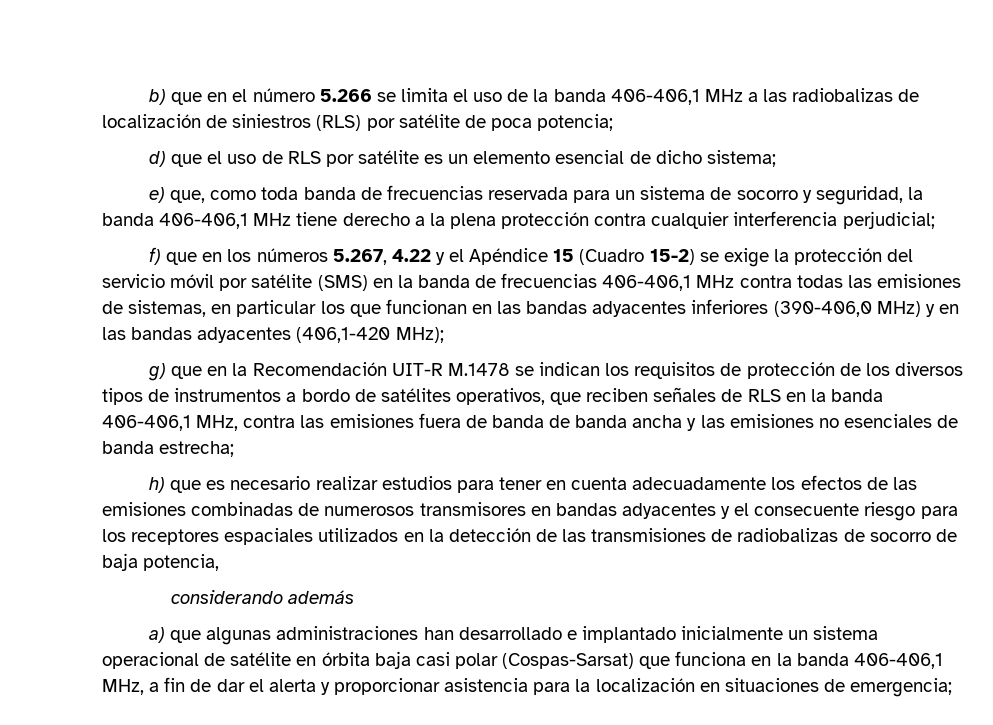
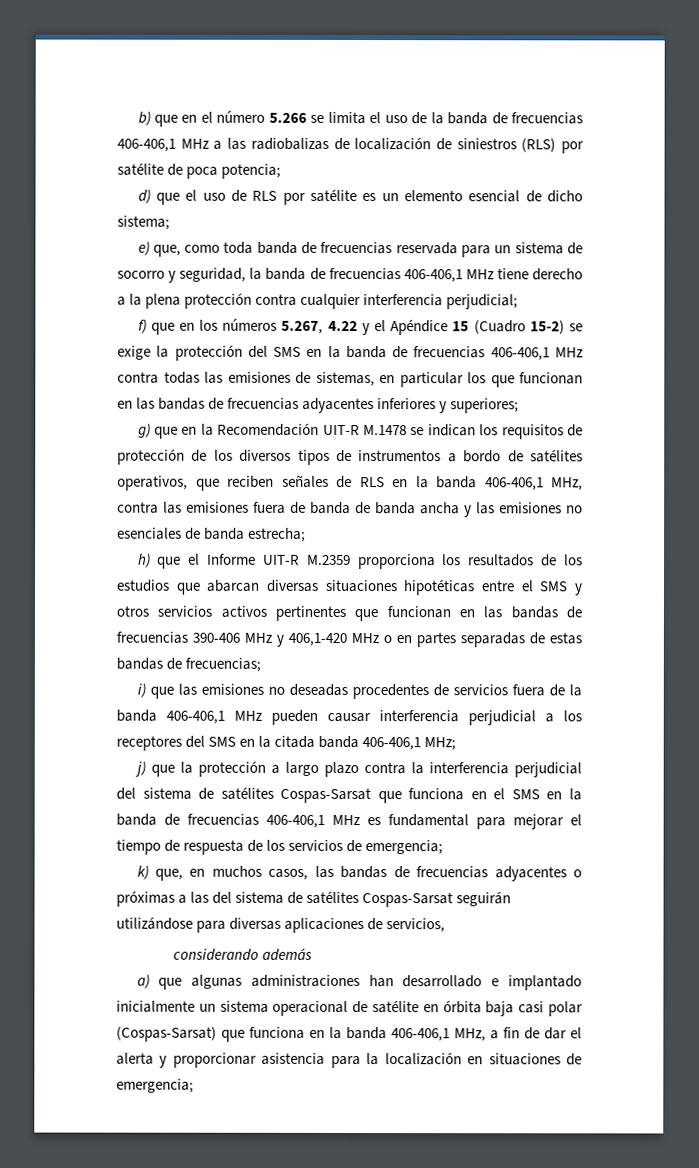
- b) que en el número 5.266 se limita el uso de la banda 406-406,1 MHz a las radiobalizas de localización de siniestros (RLS) por satélite de poca potencia;
+ b) que en el número 5.266 se limita el uso de la banda de frecuencias 406-406,1 MHz a las radiobalizas de localización de siniestros (RLS) por satélite de poca potencia;
- e) que, como toda banda de frecuencias reservada para un sistema de socorro y seguridad, la banda 406-406,1 MHz tiene derecho a la plena protección contra cualquier interferencia perjudicial;
+ e) que, como toda banda de frecuencias reservada para un sistema de socorro y seguridad, la banda de frecuencias 406-406,1 MHz tiene derecho a la plena protección contra cualquier interferencia perjudicial;
- f) que en los números 5.267, 4.22 y el Apéndice 15 (Cuadro 15-2) se exige la protección del servicio móvil por satélite (SMS) en la banda de frecuencias 406-406,1 MHz contra todas las emisiones de sistemas, en particular los que funcionan en las bandas adyacentes inferiores (390-406,0 MHz) y en las bandas adyacentes (406,1-420 MHz);
+ f) que en los números 5.267, 4.22 y el Apéndice 15 (Cuadro 15-2) se exige la protección del SMS en la banda de frecuencias 406-406,1 MHz contra todas las emisiones de sistemas, en particular los que funcionan en las bandas de frecuencias adyacentes inferiores y superiores;
- h) que es necesario realizar estudios para tener en cuenta adecuadamente los efectos de las emisiones combinadas de numerosos transmisores en bandas adyacentes y el consecuente riesgo para los receptores espaciales utilizados en la detección de las transmisiones de radiobalizas de socorro de baja potencia,
+ h) que el Informe UIT-R M.2359 proporciona los resultados de los estudios que abarcan diversas situaciones hipotéticas entre el SMS y otros servicios activos pertinentes que funcionan en las bandas de frecuencias 390-406 MHz y 406,1-420 MHz o en partes separadas de estas bandas de frecuencias;
+ i) que las emisiones no deseadas procedentes de servicios fuera de la banda 406-406,1 MHz pueden causar interferencia perjudicial a los receptores del SMS en la citada banda 406-406,1 MHz;
+ j) que la protección a largo plazo contra la interferencia perjudicial del sistema de satélites Cospas-Sarsat que funciona en el SMS en la banda de frecuencias 406-406,1 MHz es fundamental para mejorar el tiempo de respuesta de los servicios de emergencia;
+ k) que, en muchos casos, las bandas de frecuencias adyacentes o próximas a las del sistema de satélites Cospas-Sarsat seguirán utilizándose para diversas aplicaciones de servicios,

